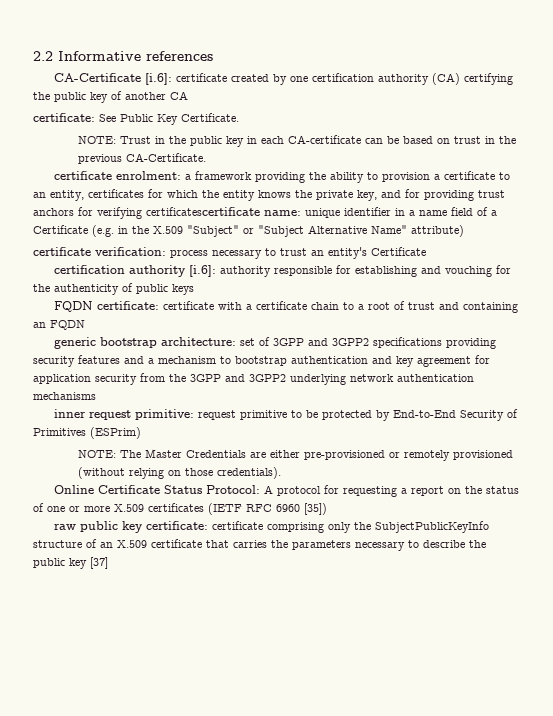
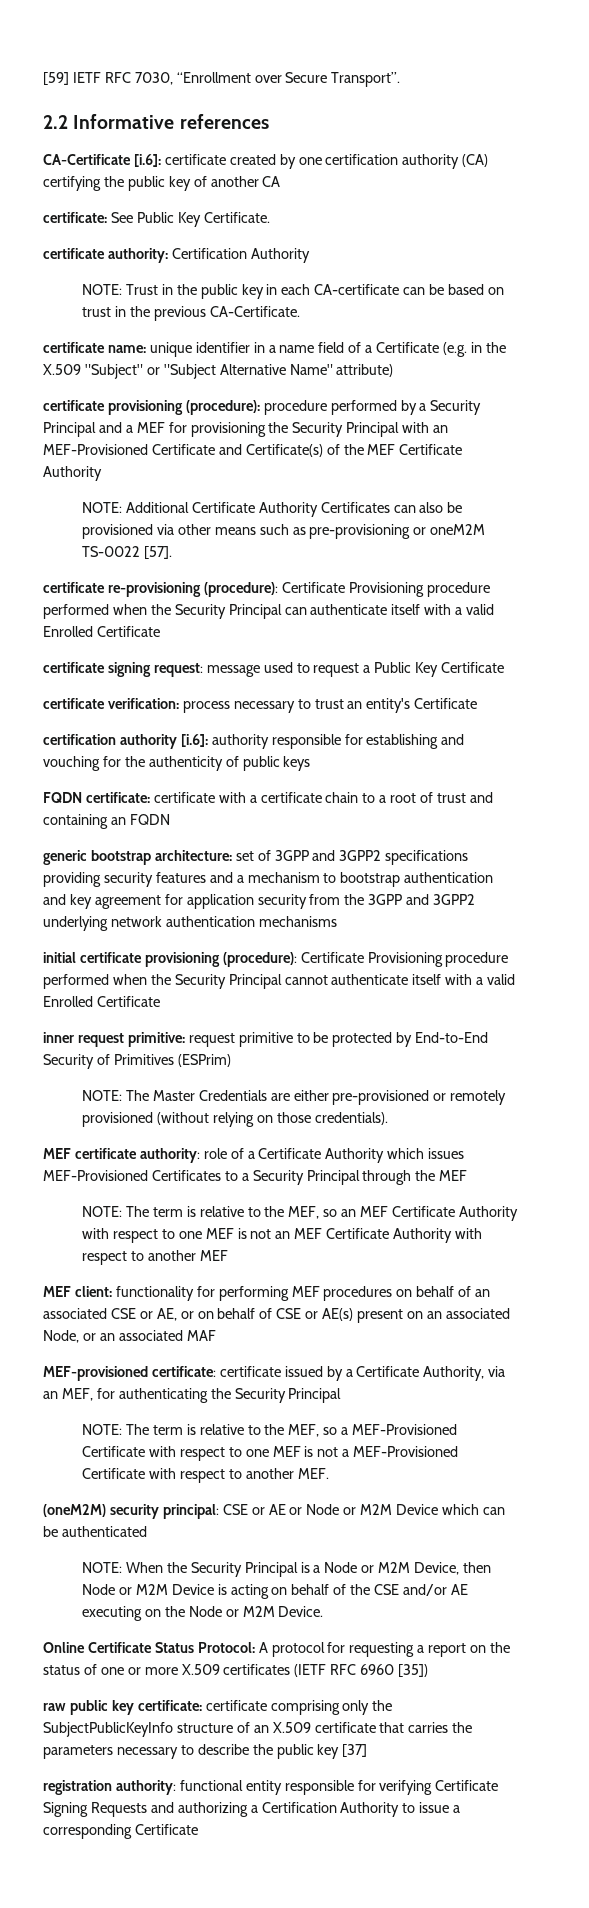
+ [59] IETF RFC 7030, “Enrollment over Secure Transport”.
+ certificate authority: Certification Authority
- certificate enrolment: a framework providing the ability to provision a certificate to an entity, certificates for which the entity knows the private key, and for providing trust anchors for verifying certificatescertificate name: unique identifier in a name field of a Certificate (e.g. in the X.509 "Subject" or "Subject Alternative Name" attribute)
+ certificate name: unique identifier in a name field of a Certificate (e.g. in the X.509 "Subject" or "Subject Alternative Name" attribute)
+ certificate provisioning (procedure): procedure performed by a Security Principal and a MEF for provisioning the Security Principal with an MEF-Provisioned Certificate and Certificate(s) of the MEF Certificate Authority
+ NOTE: Additional Certificate Authority Certificates can also be provisioned via other means such as pre-provisioning or oneM2M TS-0022 [57].
+ certificate re-provisioning (procedure): Certificate Provisioning procedure performed when the Security Principal can authenticate itself with a valid Enrolled Certificate
+ certificate signing request: message used to request a Public Key Certificate
+ initial certificate provisioning (procedure): Certificate Provisioning procedure performed when the Security Principal cannot authenticate itself with a valid Enrolled Certificate
+ MEF certificate authority: role of a Certificate Authority which issues MEF-Provisioned Certificates to a Security Principal through the MEF
+ NOTE: The term is relative to the MEF, so an MEF Certificate Authority with respect to one MEF is not an MEF Certificate Authority with respect to another MEF
+ MEF client: functionality for performing MEF procedures on behalf of an associated CSE or AE, or on behalf of CSE or AE(s) present on an associated Node, or an associated MAF
+ MEF-provisioned certificate: certificate issued by a Certificate Authority, via an MEF, for authenticating the Security Principal
+ NOTE: The term is relative to the MEF, so a MEF-Provisioned Certificate with respect to one MEF is not a MEF-Provisioned Certificate with respect to another MEF.
+ (oneM2M) security principal: CSE or AE or Node or M2M Device which can be authenticated
+ NOTE: When the Security Principal is a Node or M2M Device, then Node or M2M Device is acting on behalf of the CSE and/or AE executing on the Node or M2M Device.
+ registration authority: functional entity responsible for verifying Certificate Signing Requests and authorizing a Certification Authority to issue a corresponding Certificate

